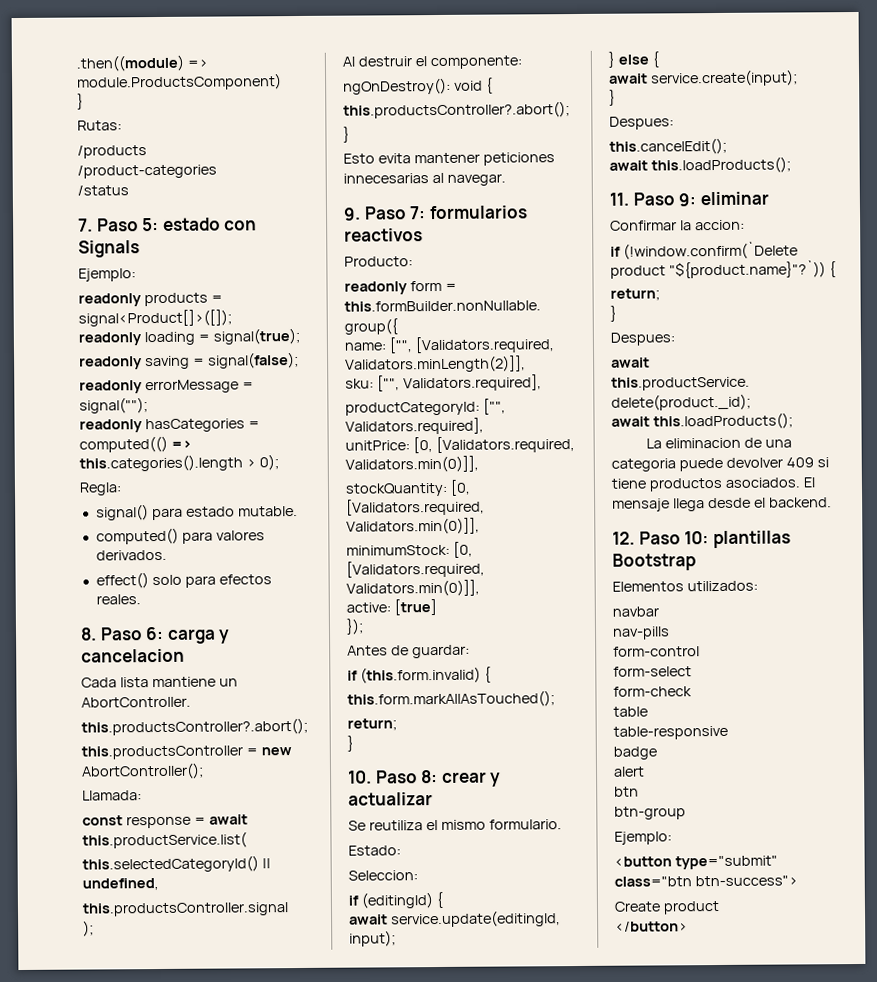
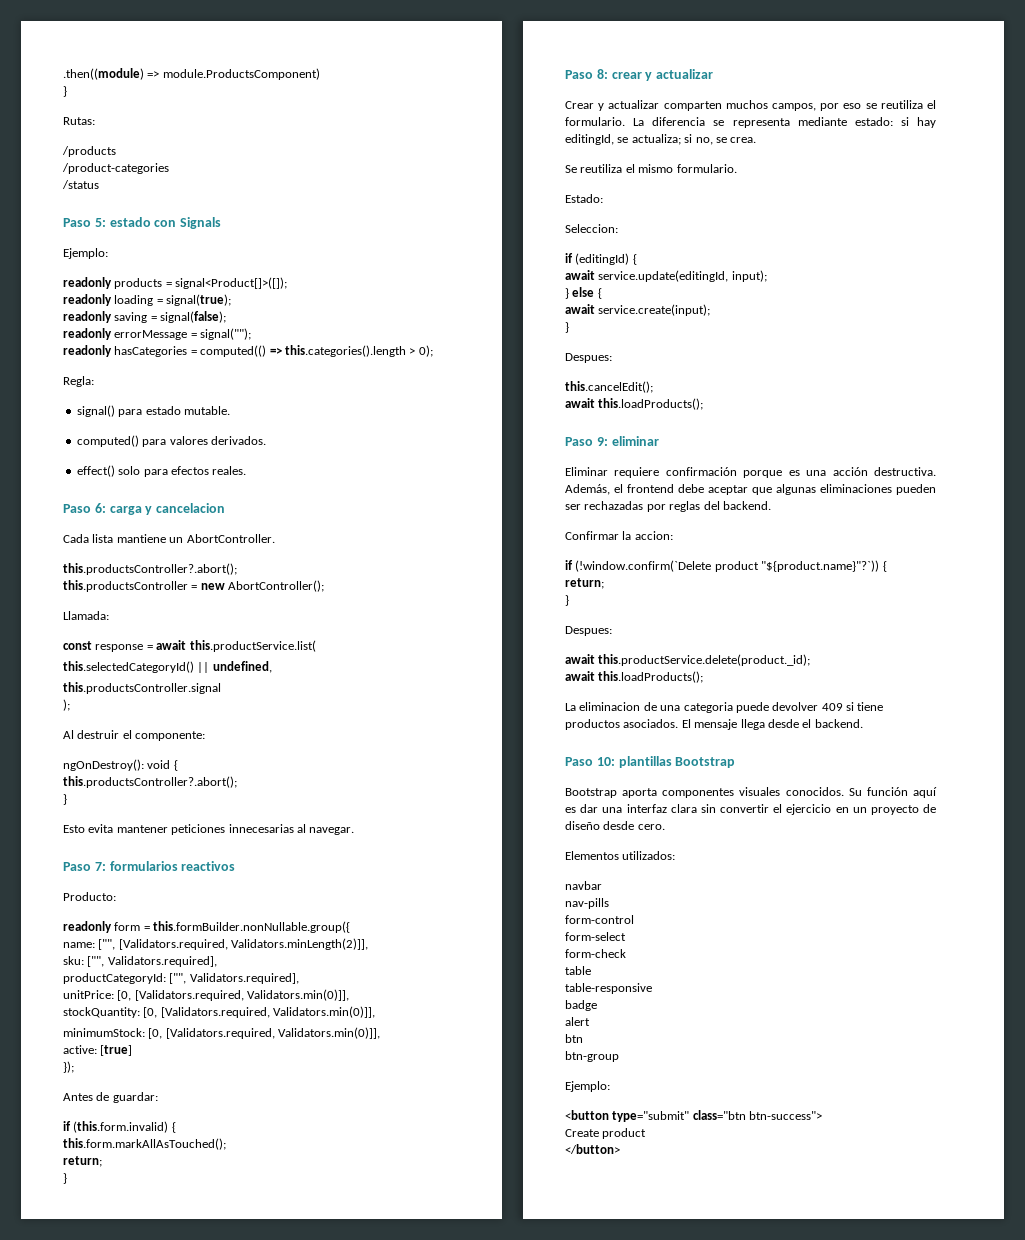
- 7. Paso 5: estado con Signals
+ Paso 5: estado con Signals
- 8. Paso 6: carga y cancelacion
+ Paso 6: carga y cancelacion
- 9. Paso 7: formularios reactivos
+ Paso 7: formularios reactivos
- 10. Paso 8: crear y actualizar
+ Paso 8: crear y actualizar
+ Crear y actualizar comparten muchos campos, por eso se reutiliza el formulario. La diferencia se representa mediante estado: si hay editingId, se actualiza; si no, se crea.
- 11. Paso 9: eliminar
+ Paso 9: eliminar
+ Eliminar requiere confirmación porque es una acción destructiva. Además, el frontend debe aceptar que algunas eliminaciones pueden ser rechazadas por reglas del backend.
- 12. Paso 10: plantillas Bootstrap
+ Paso 10: plantillas Bootstrap
+ Bootstrap aporta componentes visuales conocidos. Su función aquí es dar una interfaz clara sin convertir el ejercicio en un proyecto de diseño desde cero.

